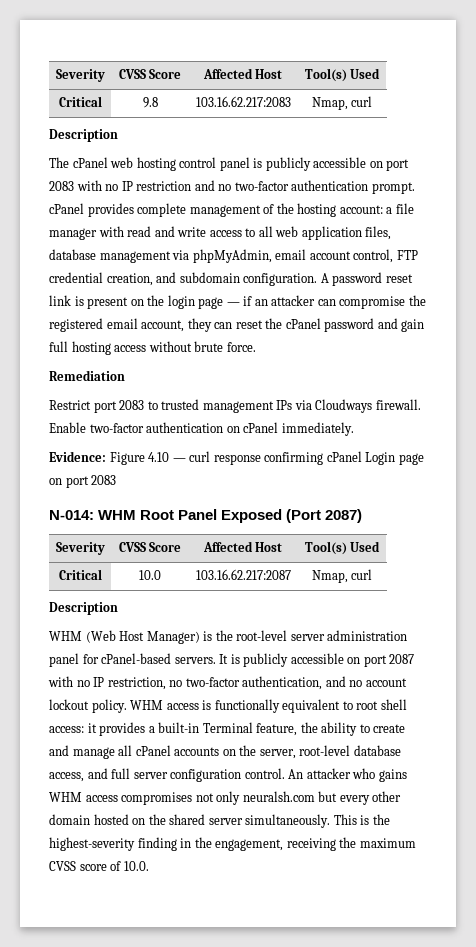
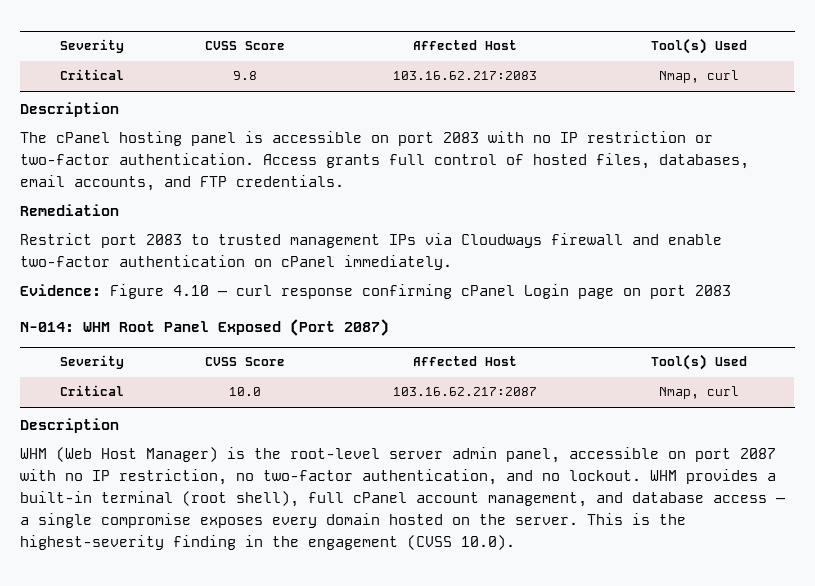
- The cPanel web hosting control panel is publicly accessible on port 2083 with no IP restriction and no two-factor authentication prompt. cPanel provides complete management of the hosting account: a file manager with read and write access to all web application files, database management via phpMyAdmin, email account control, FTP credential creation, and subdomain configuration. A password reset link is present on the login page — if an attacker can compromise the registered email account, they can reset the cPanel password and gain full hosting access without brute force.
+ The cPanel hosting panel is accessible on port 2083 with no IP restriction or two-factor authentication. Access grants full control of hosted files, databases, email accounts, and FTP credentials.
- Restrict port 2083 to trusted management IPs via Cloudways firewall. Enable two-factor authentication on cPanel immediately.
+ Restrict port 2083 to trusted management IPs via Cloudways firewall and enable two-factor authentication on cPanel immediately.
- WHM (Web Host Manager) is the root-level server administration panel for cPanel-based servers. It is publicly accessible on port 2087 with no IP restriction, no two-factor authentication, and no account lockout policy. WHM access is functionally equivalent to root shell access: it provides a built-in Terminal feature, the ability to create and manage all cPanel accounts on the server, root-level database access, and full server configuration control. An attacker who gains WHM access compromises not only neuralsh.com but every other domain hosted on the shared server simultaneously.
+ WHM (Web Host Manager) is the root-level server admin panel, accessible on port 2087 with no IP restriction, no two-factor authentication, and no lockout. WHM provides a built-in terminal (root shell), full cPanel account management, and database access — a single compromise exposes every domain hosted on the server.
- This is the highest-severity finding in the engagement, receiving the maximum CVSS score of 10.0.
+ This is the highest-severity finding in the engagement (CVSS 10.0).

